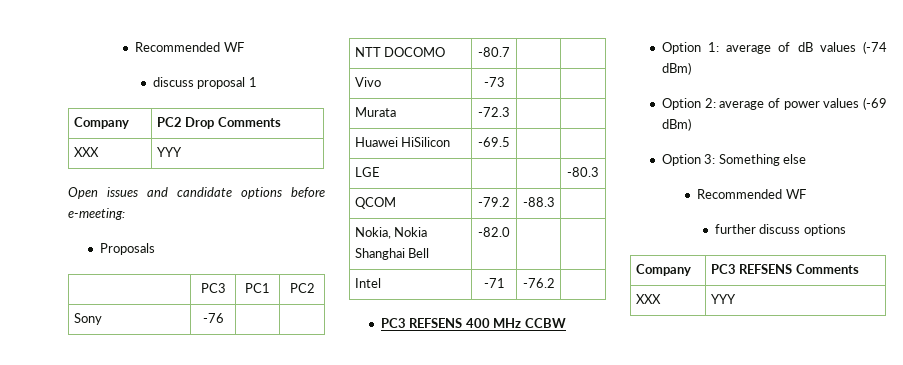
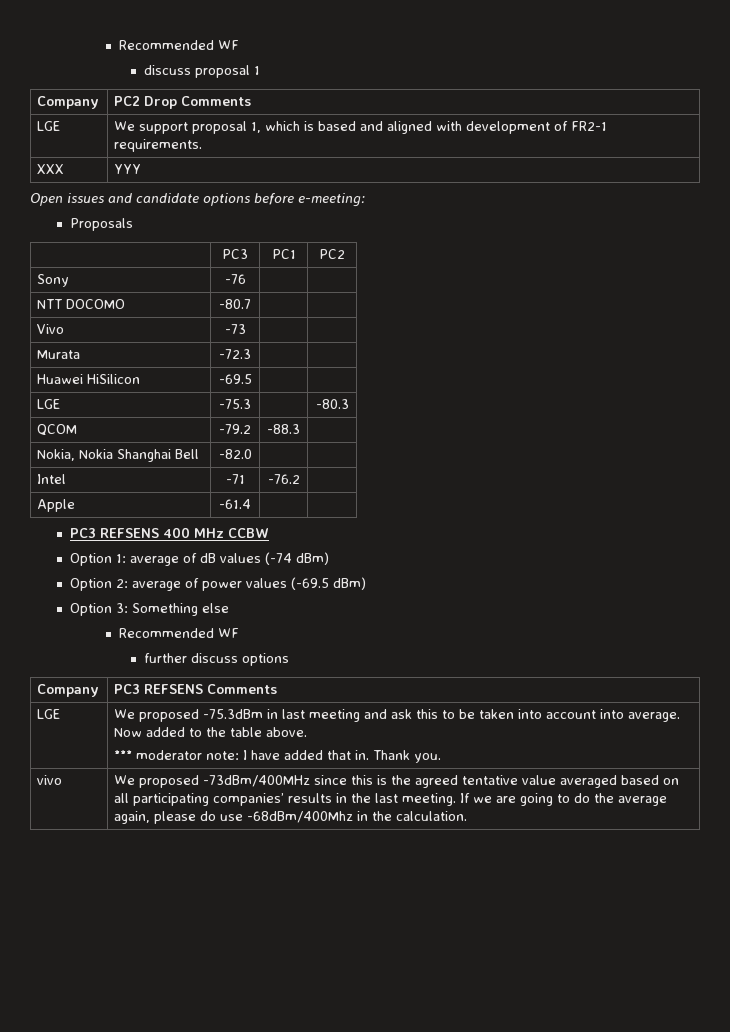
+ LGE | We support proposal 1, which is based and aligned with development of FR2-1 requirements.
- LGE | | | -80.3
+ LGE | -75.3 | | -80.3
+ Apple | -61.4 | |
- Option 2: average of power values (-69 dBm)
+ Option 2: average of power values (-69.5 dBm)
  Company | PC3 REFSENS Comments
- XXX | YYY
+ LGE | We proposed -75.3dBm in last meeting and ask this to be taken into account into average. Now added to the table above.
+ *** moderator note: I have added that in. Thank you.
+ vivo | We proposed -73dBm/400MHz since this is the agreed tentative value averaged based on all participating companies’ results in the last meeting. If we are going to do the average again, please do use -68dBm/400Mhz in the calculation.

